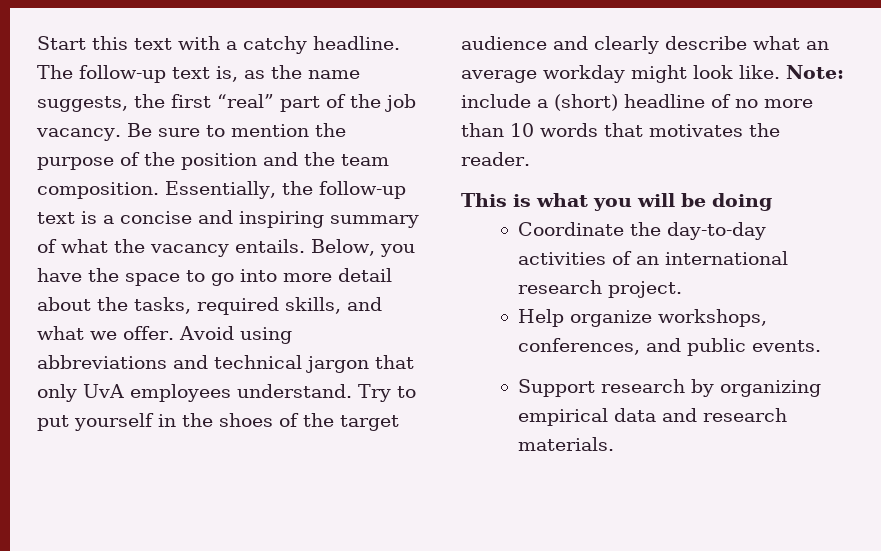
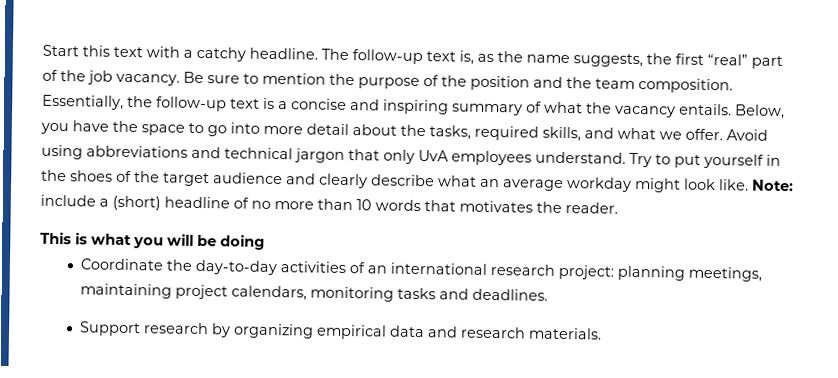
- Coordinate the day-to-day activities of an international research project.
- Help organize workshops, conferences, and public events.
+ Coordinate the day-to-day activities of an international research project: planning meetings, maintaining project calendars, monitoring tasks and deadlines.

